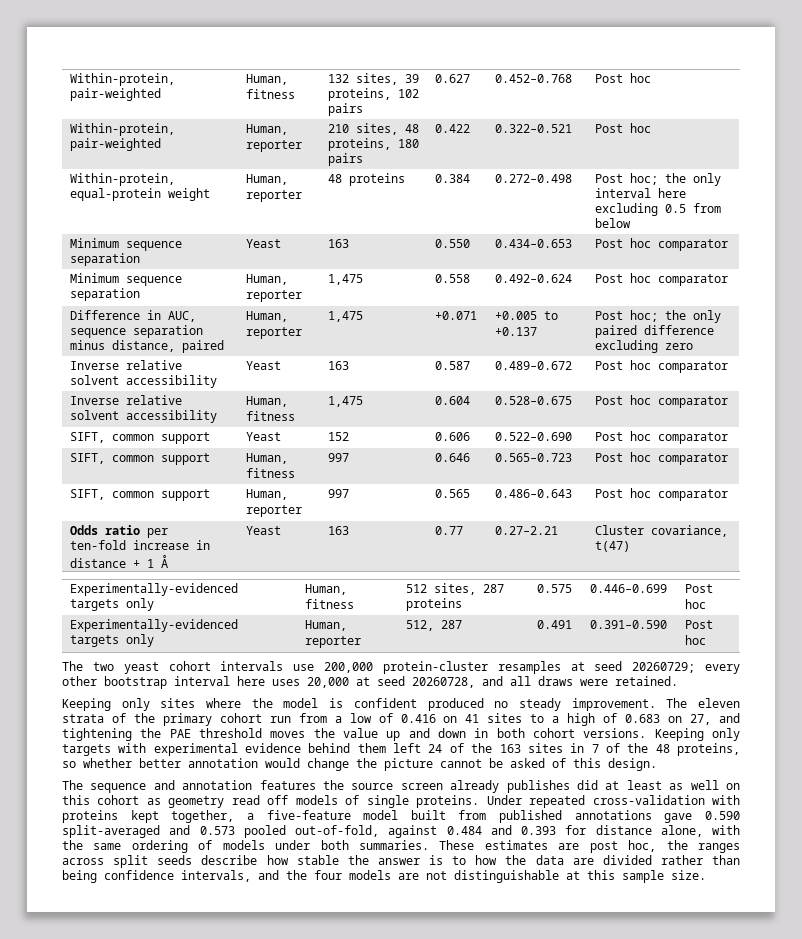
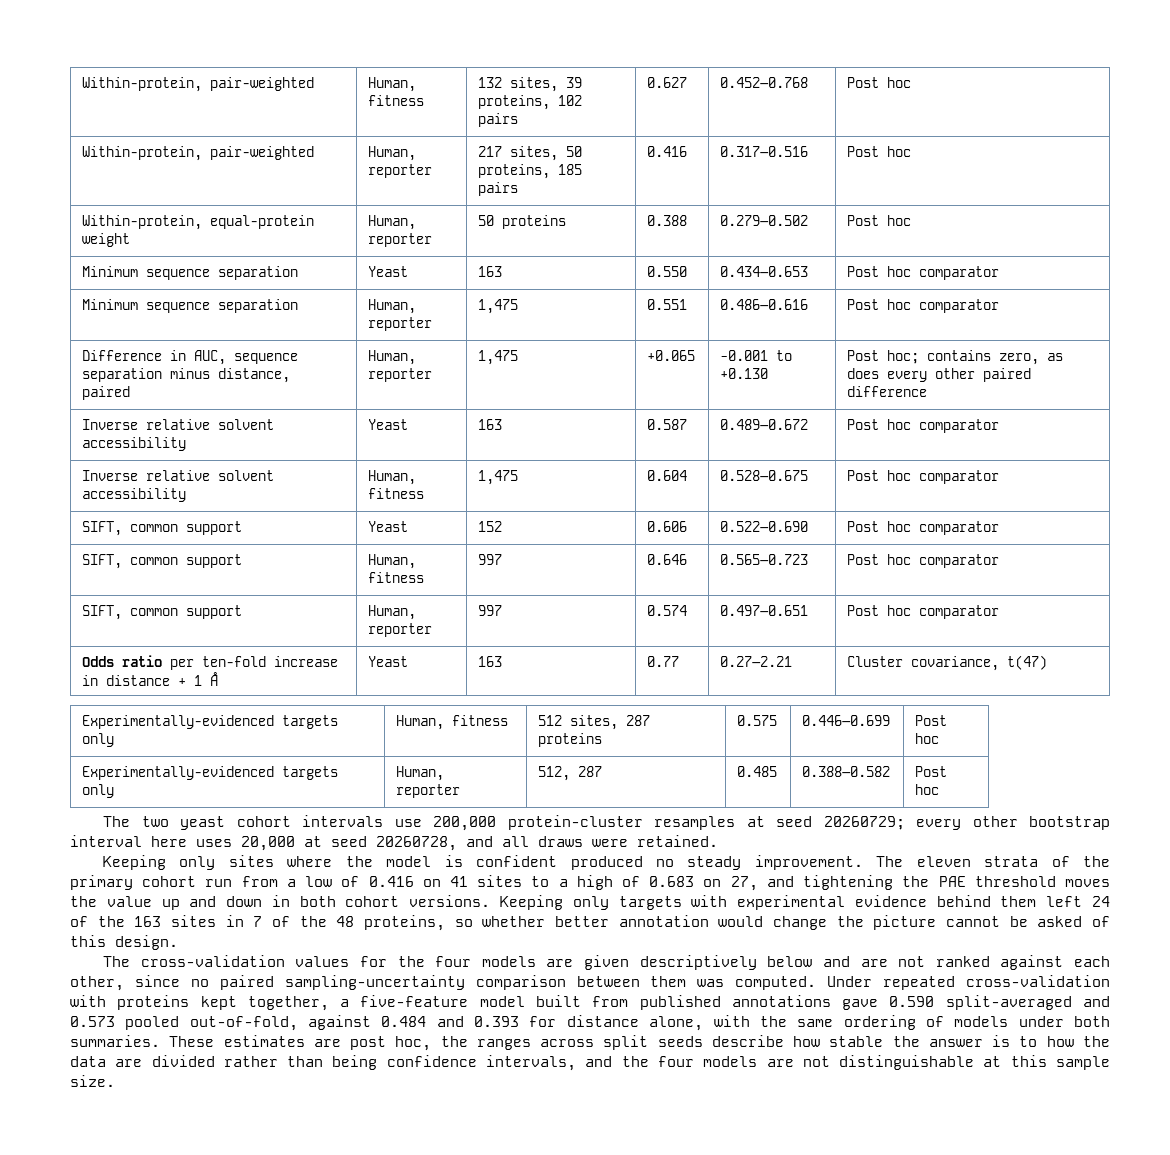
- Within-protein, pair-weighted | Human, reporter | 210 sites, 48 proteins, 180 pairs | 0.422 | 0.322–0.521 | Post hoc
+ Within-protein, pair-weighted | Human, reporter | 217 sites, 50 proteins, 185 pairs | 0.416 | 0.317–0.516 | Post hoc
- Within-protein, equal-protein weight | Human, reporter | 48 proteins | 0.384 | 0.272–0.498 | Post hoc; the only interval here excluding 0.5 from below
+ Within-protein, equal-protein weight | Human, reporter | 50 proteins | 0.388 | 0.279–0.502 | Post hoc
- Minimum sequence separation | Human, reporter | 1,475 | 0.558 | 0.492–0.624 | Post hoc comparator
+ Minimum sequence separation | Human, reporter | 1,475 | 0.551 | 0.486–0.616 | Post hoc comparator
- Difference in AUC, sequence separation minus distance, paired | Human, reporter | 1,475 | +0.071 | +0.005 to +0.137 | Post hoc; the only paired difference excluding zero
+ Difference in AUC, sequence separation minus distance, paired | Human, reporter | 1,475 | +0.065 | −0.001 to +0.130 | Post hoc; contains zero, as does every other paired difference
- SIFT, common support | Human, reporter | 997 | 0.565 | 0.486–0.643 | Post hoc comparator
+ SIFT, common support | Human, reporter | 997 | 0.574 | 0.497–0.651 | Post hoc comparator
- Experimentally-evidenced targets only | Human, reporter | 512, 287 | 0.491 | 0.391–0.590 | Post hoc
+ Experimentally-evidenced targets only | Human, reporter | 512, 287 | 0.485 | 0.388–0.582 | Post hoc
- The sequence and annotation features the source screen already publishes did at least as well on this cohort as geometry read off models of single proteins.
+ The cross-validation values for the four models are given descriptively below and are not ranked against each other, since no paired sampling-uncertainty comparison between them was computed.

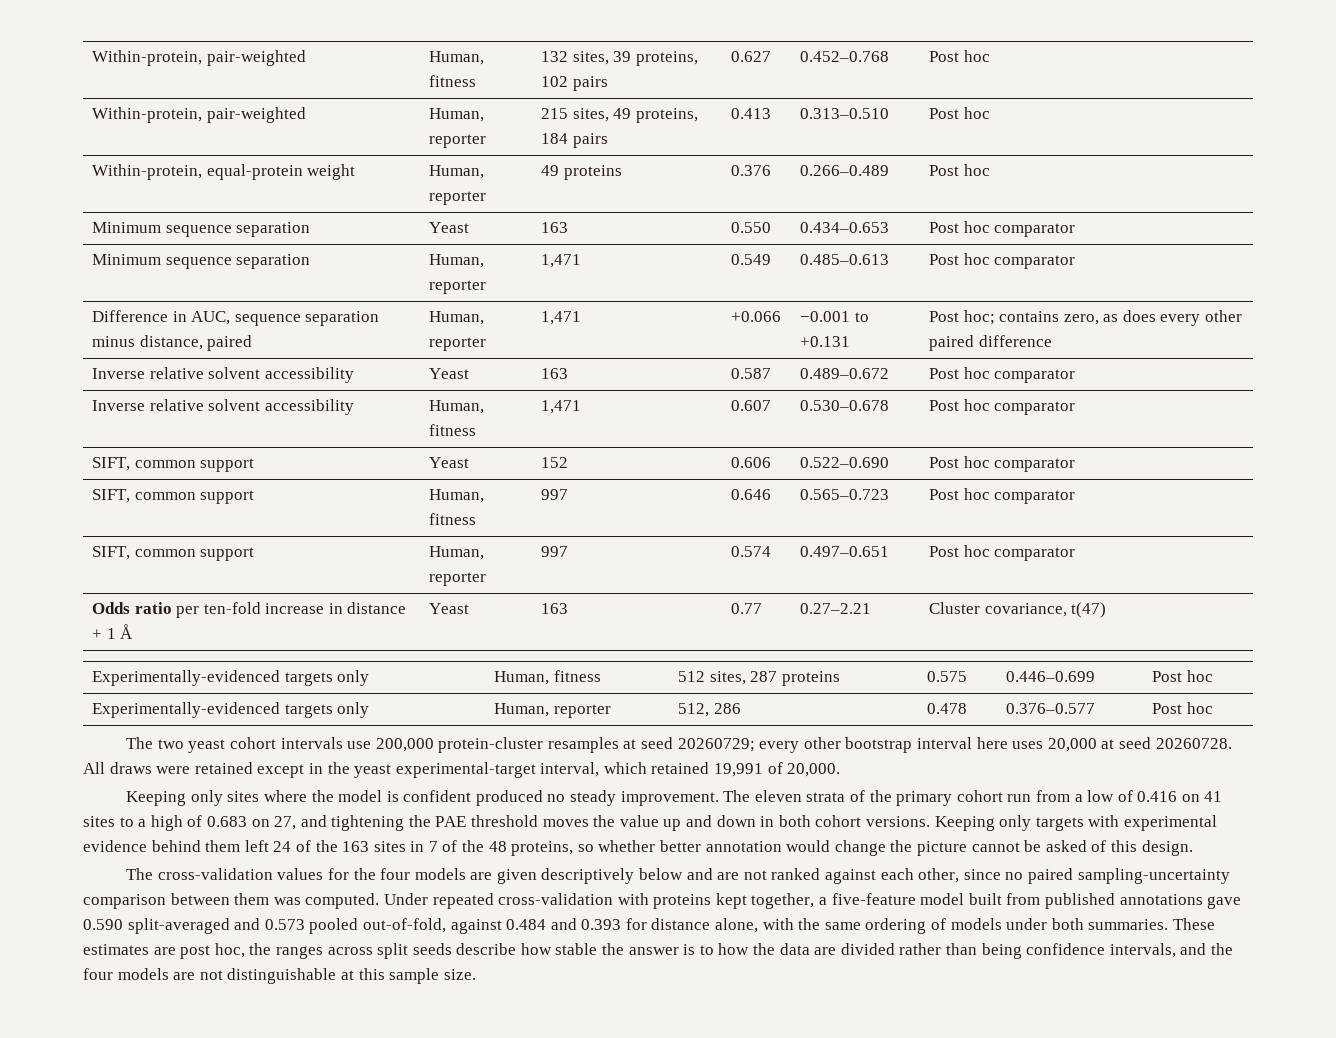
- Within-protein, pair-weighted | Human, reporter | 217 sites, 50 proteins, 185 pairs | 0.416 | 0.317–0.516 | Post hoc
+ Within-protein, pair-weighted | Human, reporter | 215 sites, 49 proteins, 184 pairs | 0.413 | 0.313–0.510 | Post hoc
- Within-protein, equal-protein weight | Human, reporter | 50 proteins | 0.388 | 0.279–0.502 | Post hoc
+ Within-protein, equal-protein weight | Human, reporter | 49 proteins | 0.376 | 0.266–0.489 | Post hoc
- Minimum sequence separation | Human, reporter | 1,475 | 0.551 | 0.486–0.616 | Post hoc comparator
+ Minimum sequence separation | Human, reporter | 1,471 | 0.549 | 0.485–0.613 | Post hoc comparator
- Difference in AUC, sequence separation minus distance, paired | Human, reporter | 1,475 | +0.065 | −0.001 to +0.130 | Post hoc; contains zero, as does every other paired difference
+ Difference in AUC, sequence separation minus distance, paired | Human, reporter | 1,471 | +0.066 | −0.001 to +0.131 | Post hoc; contains zero, as does every other paired difference
- Inverse relative solvent accessibility | Human, fitness | 1,475 | 0.604 | 0.528–0.675 | Post hoc comparator
+ Inverse relative solvent accessibility | Human, fitness | 1,471 | 0.607 | 0.530–0.678 | Post hoc comparator
- Experimentally-evidenced targets only | Human, reporter | 512, 287 | 0.485 | 0.388–0.582 | Post hoc
+ Experimentally-evidenced targets only | Human, reporter | 512, 286 | 0.478 | 0.376–0.577 | Post hoc
- The two yeast cohort intervals use 200,000 protein-cluster resamples at seed 20260729; every other bootstrap interval here uses 20,000 at seed 20260728, and all draws were retained.
+ The two yeast cohort intervals use 200,000 protein-cluster resamples at seed 20260729; every other bootstrap interval here uses 20,000 at seed 20260728. All draws were retained except in the yeast experimental-target interval, which retained 19,991 of 20,000.

